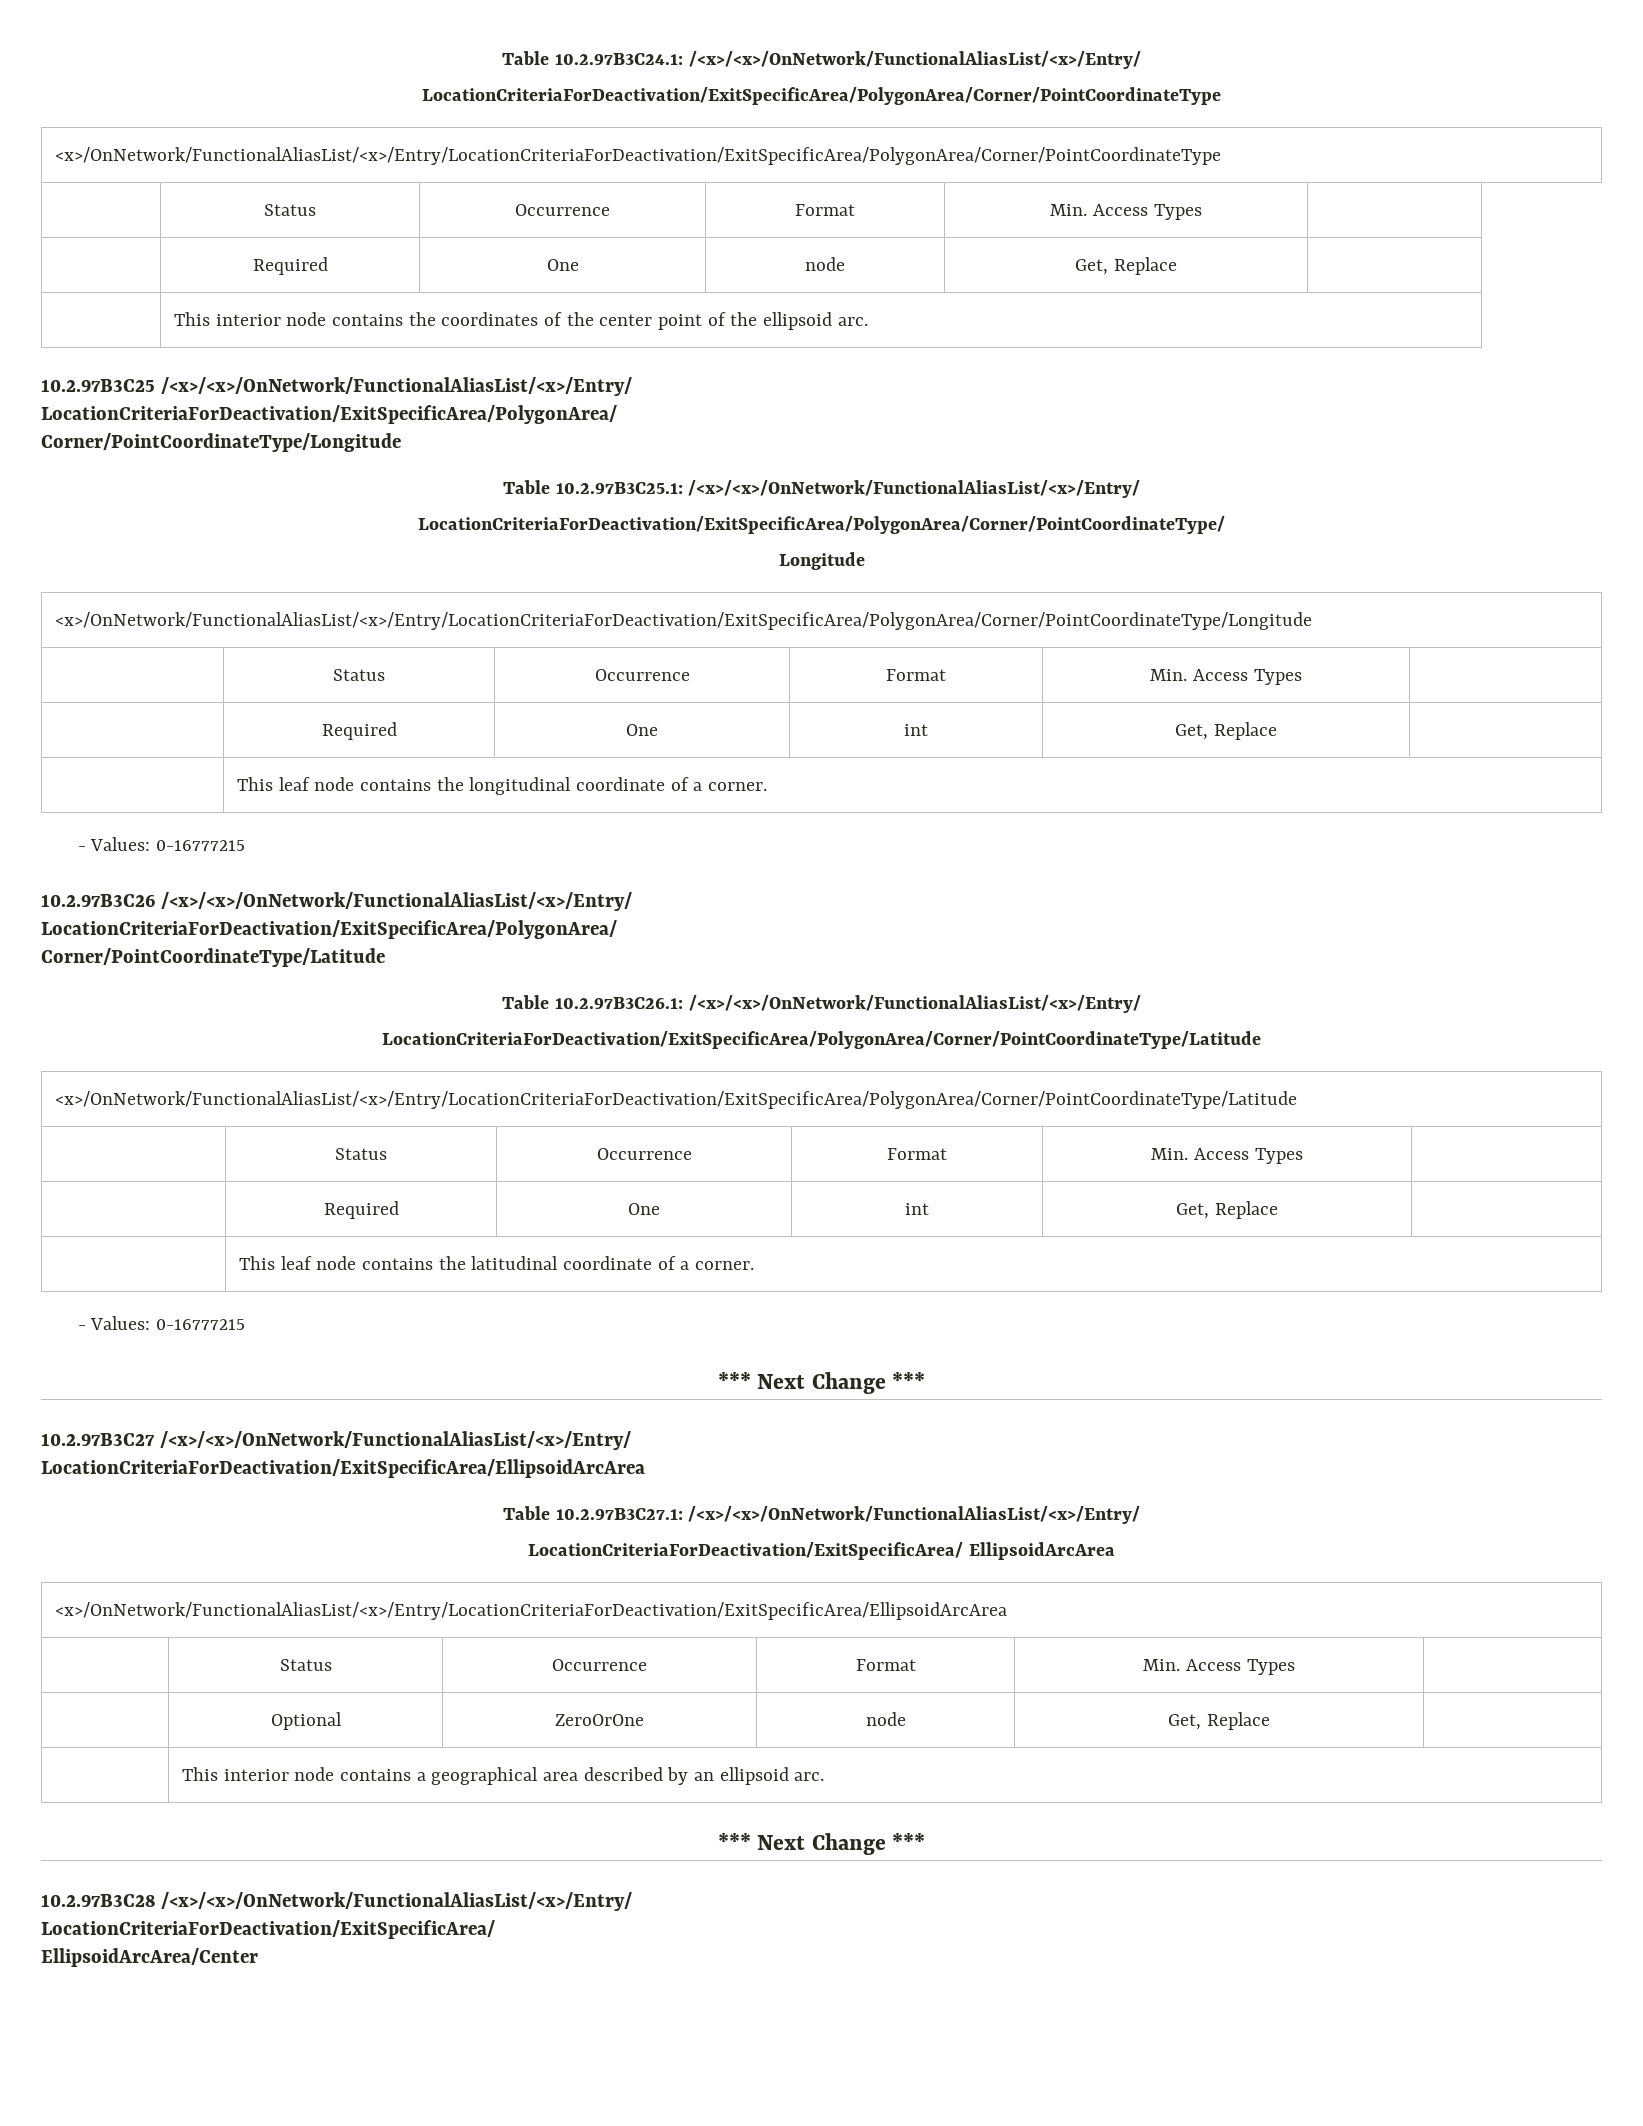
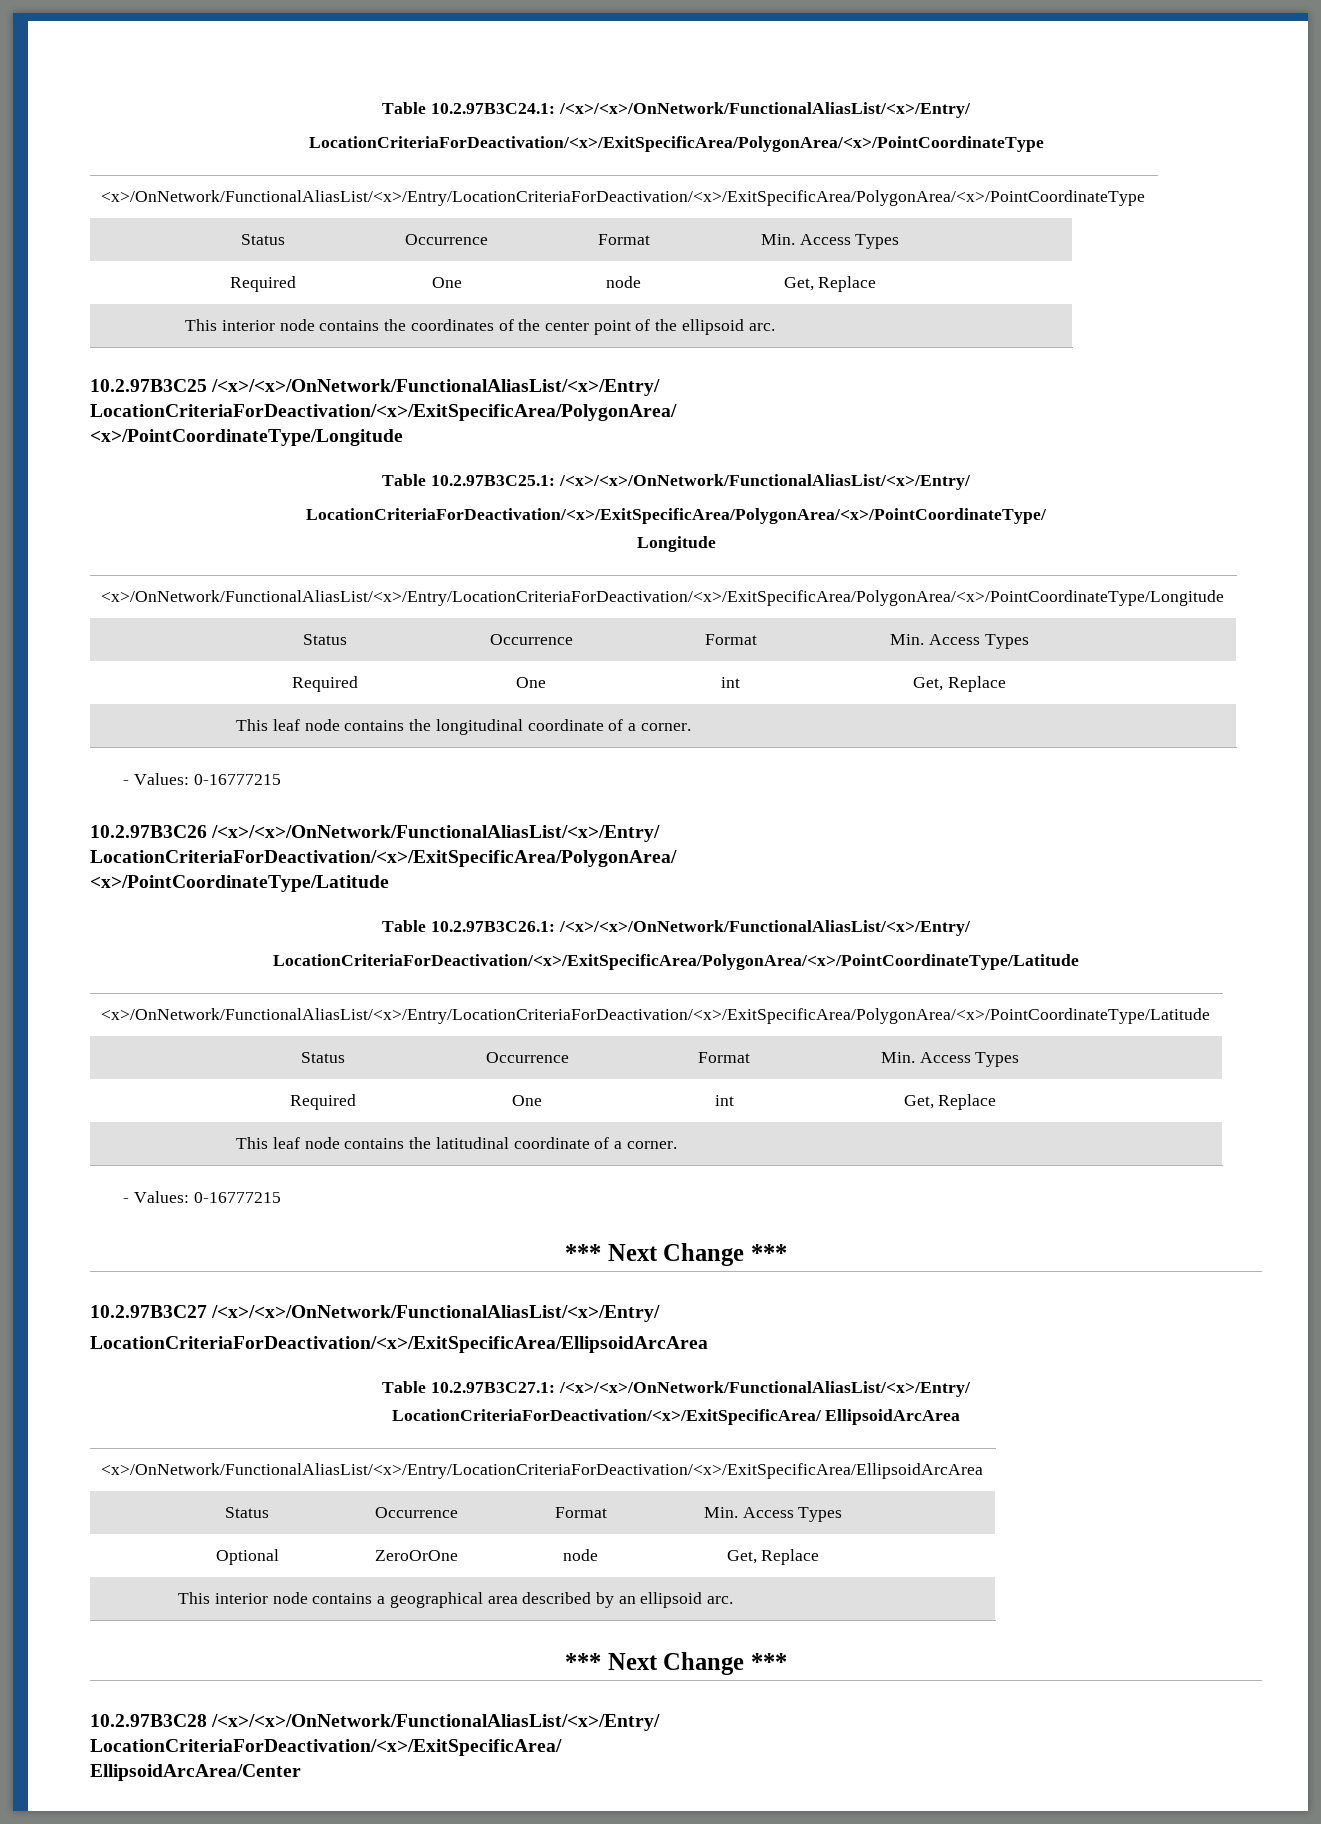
- LocationCriteriaForDeactivation/ExitSpecificArea/PolygonArea/Corner/PointCoordinateType
- <x>/OnNetwork/FunctionalAliasList/<x>/Entry/LocationCriteriaForDeactivation/ExitSpecificArea/PolygonArea/Corner/PointCoordinateType
+ LocationCriteriaForDeactivation/<x>/ExitSpecificArea/PolygonArea/<x>/PointCoordinateType
+ <x>/OnNetwork/FunctionalAliasList/<x>/Entry/LocationCriteriaForDeactivation/<x>/ExitSpecificArea/PolygonArea/<x>/PointCoordinateType
  10.2.97B3C25 /<x>/<x>/OnNetwork/FunctionalAliasList/<x>/Entry/
- LocationCriteriaForDeactivation/ExitSpecificArea/PolygonArea/
- Corner/PointCoordinateType/Longitude
+ LocationCriteriaForDeactivation/<x>/ExitSpecificArea/PolygonArea/
+ <x>/PointCoordinateType/Longitude
- LocationCriteriaForDeactivation/ExitSpecificArea/PolygonArea/Corner/PointCoordinateType/
+ LocationCriteriaForDeactivation/<x>/ExitSpecificArea/PolygonArea/<x>/PointCoordinateType/
- <x>/OnNetwork/FunctionalAliasList/<x>/Entry/LocationCriteriaForDeactivation/ExitSpecificArea/PolygonArea/Corner/PointCoordinateType/Longitude
+ <x>/OnNetwork/FunctionalAliasList/<x>/Entry/LocationCriteriaForDeactivation/<x>/ExitSpecificArea/PolygonArea/<x>/PointCoordinateType/Longitude
  10.2.97B3C26 /<x>/<x>/OnNetwork/FunctionalAliasList/<x>/Entry/
- LocationCriteriaForDeactivation/ExitSpecificArea/PolygonArea/
- Corner/PointCoordinateType/Latitude
+ LocationCriteriaForDeactivation/<x>/ExitSpecificArea/PolygonArea/
+ <x>/PointCoordinateType/Latitude
- LocationCriteriaForDeactivation/ExitSpecificArea/PolygonArea/Corner/PointCoordinateType/Latitude
- <x>/OnNetwork/FunctionalAliasList/<x>/Entry/LocationCriteriaForDeactivation/ExitSpecificArea/PolygonArea/Corner/PointCoordinateType/Latitude
+ LocationCriteriaForDeactivation/<x>/ExitSpecificArea/PolygonArea/<x>/PointCoordinateType/Latitude
+ <x>/OnNetwork/FunctionalAliasList/<x>/Entry/LocationCriteriaForDeactivation/<x>/ExitSpecificArea/PolygonArea/<x>/PointCoordinateType/Latitude
- LocationCriteriaForDeactivation/ExitSpecificArea/EllipsoidArcArea
+ LocationCriteriaForDeactivation/<x>/ExitSpecificArea/EllipsoidArcArea
- LocationCriteriaForDeactivation/ExitSpecificArea/ EllipsoidArcArea
+ LocationCriteriaForDeactivation/<x>/ExitSpecificArea/ EllipsoidArcArea
- <x>/OnNetwork/FunctionalAliasList/<x>/Entry/LocationCriteriaForDeactivation/ExitSpecificArea/EllipsoidArcArea
+ <x>/OnNetwork/FunctionalAliasList/<x>/Entry/LocationCriteriaForDeactivation/<x>/ExitSpecificArea/EllipsoidArcArea
  10.2.97B3C28 /<x>/<x>/OnNetwork/FunctionalAliasList/<x>/Entry/
- LocationCriteriaForDeactivation/ExitSpecificArea/
+ LocationCriteriaForDeactivation/<x>/ExitSpecificArea/

